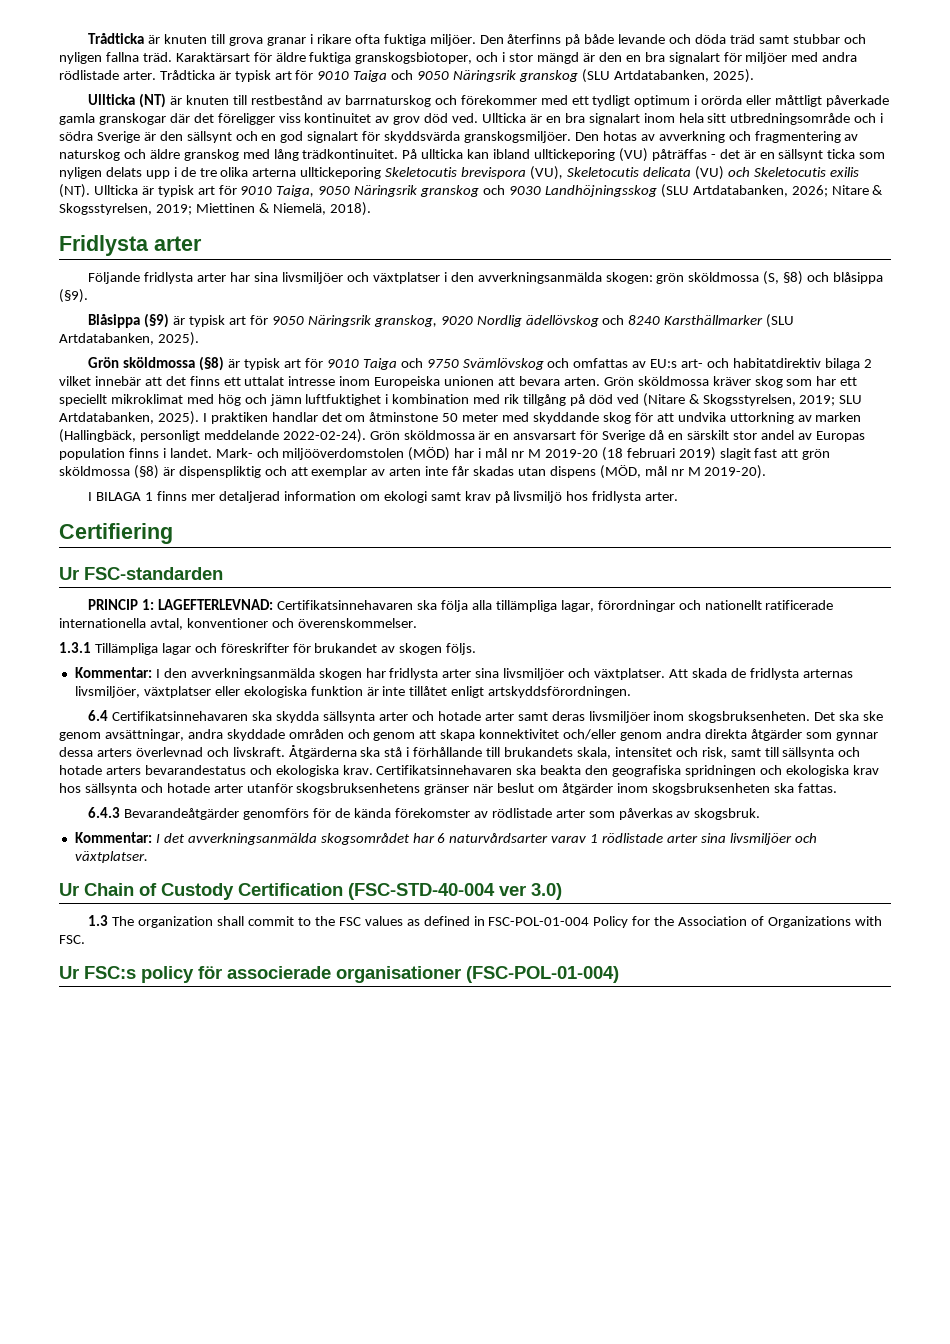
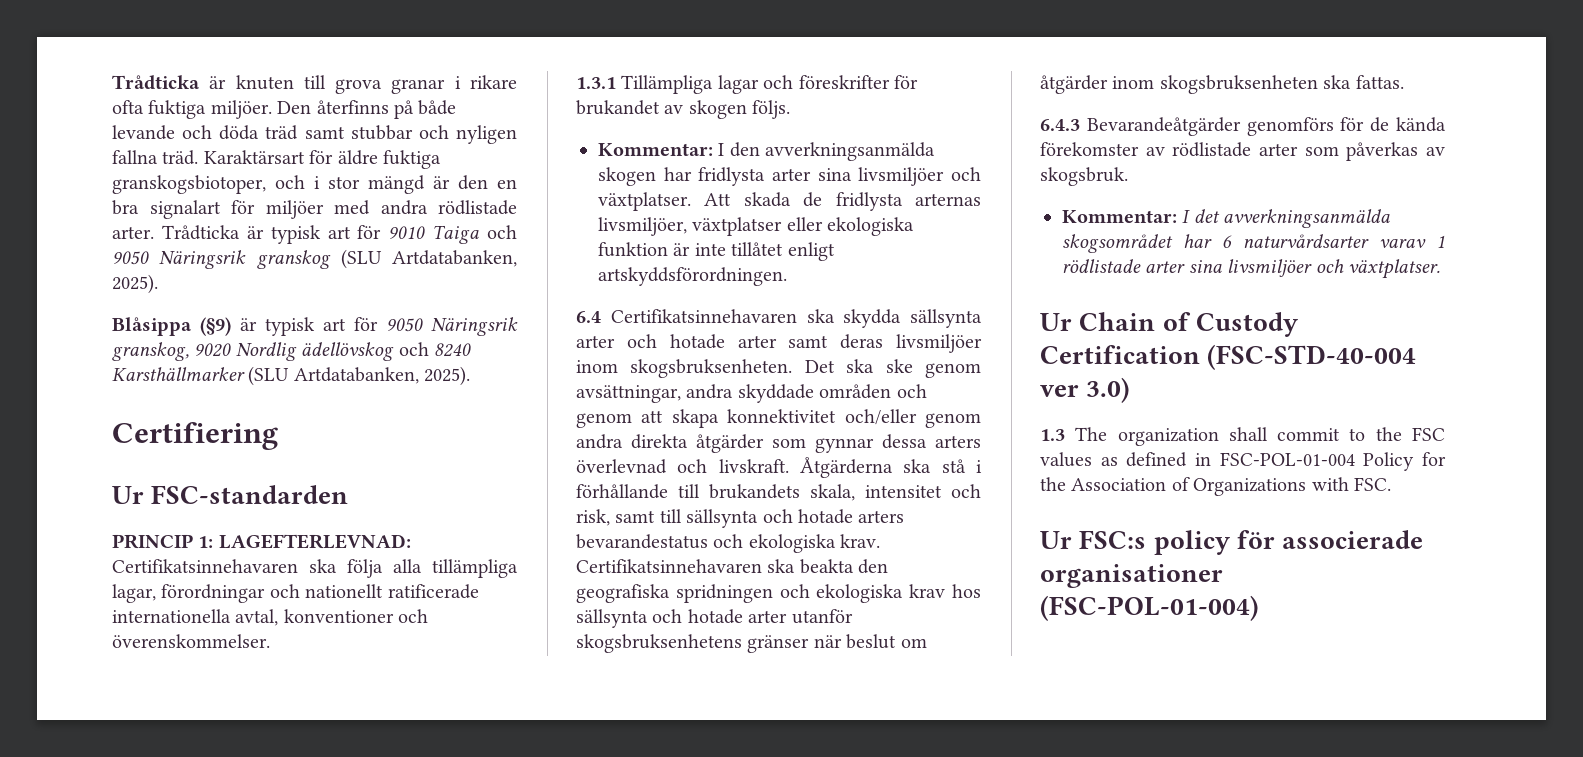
- Ullticka (NT) är knuten till restbestånd av barrnaturskog och förekommer med ett tydligt optimum i orörda eller måttligt påverkade gamla granskogar där det föreligger viss kontinuitet av grov död ved. Ullticka är en bra signalart inom hela sitt utbredningsområde och i södra Sverige är den sällsynt och en god signalart för skyddsvärda granskogsmiljöer. Den hotas av avverkning och fragmentering av naturskog och äldre granskog med lång trädkontinuitet. På ullticka kan ibland ulltickeporing (VU) påträffas - det är en sällsynt ticka som nyligen delats upp i de tre olika arterna ulltickeporing Skeletocutis brevispora (VU), Skeletocutis delicata (VU) och Skeletocutis exilis (NT). Ullticka är typisk art för 9010 Taiga, 9050 Näringsrik granskog och 9030 Landhöjningsskog (SLU Artdatabanken, 2026; Nitare & Skogsstyrelsen, 2019; Miettinen & Niemelä, 2018).
- Fridlysta arter
- Följande fridlysta arter har sina livsmiljöer och växtplatser i den avverkningsanmälda skogen: grön sköldmossa (S, §8) och blåsippa (§9).
- Grön sköldmossa (§8) är typisk art för 9010 Taiga och 9750 Svämlövskog och omfattas av EU:s art- och habitatdirektiv bilaga 2 vilket innebär att det finns ett uttalat intresse inom Europeiska unionen att bevara arten. Grön sköldmossa kräver skog som har ett speciellt mikroklimat med hög och jämn luftfuktighet i kombination med rik tillgång på död ved (Nitare & Skogsstyrelsen, 2019; SLU Artdatabanken, 2025). I praktiken handlar det om åtminstone 50 meter med skyddande skog för att undvika uttorkning av marken (Hallingbäck, personligt meddelande 2022-02-24). Grön sköldmossa är en ansvarsart för Sverige då en särskilt stor andel av Europas population finns i landet. Mark- och miljööverdomstolen (MÖD) har i mål nr M 2019-20 (18 februari 2019) slagit fast att grön sköldmossa (§8) är dispenspliktig och att exemplar av arten inte får skadas utan dispens (MÖD, mål nr M 2019-20).
- I BILAGA 1 finns mer detaljerad information om ekologi samt krav på livsmiljö hos fridlysta arter.

